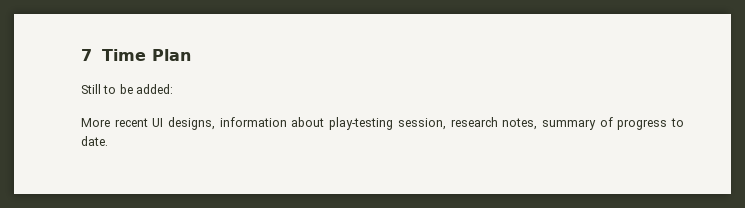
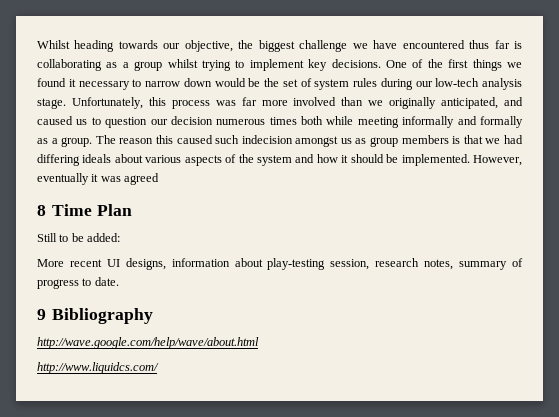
- 7 Time Plan
+ Whilst heading towards our objective, the biggest challenge we have encountered thus far is collaborating as a group whilst trying to implement key decisions. One of the first things we found it necessary to narrow down would be the set of system rules during our low-tech analysis stage. Unfortunately, this process was far more involved than we originally anticipated, and caused us to question our decision numerous times both while meeting informally and formally as a group. The reason this caused such indecision amongst us as group members is that we had differing ideals about various aspects of the system and how it should be implemented. However, eventually it was agreed
+ 8 Time Plan
+ 9 Bibliography
+ http://wave.google.com/help/wave/about.html
+ http://www.liquidcs.com/

